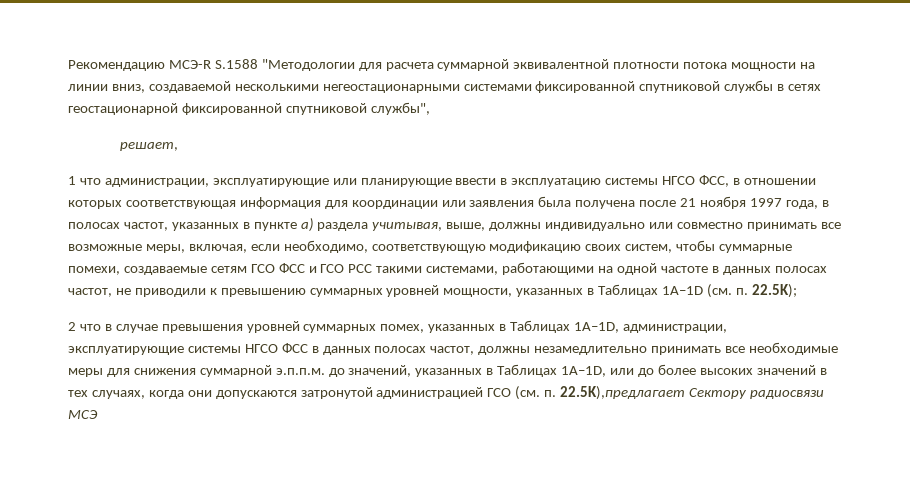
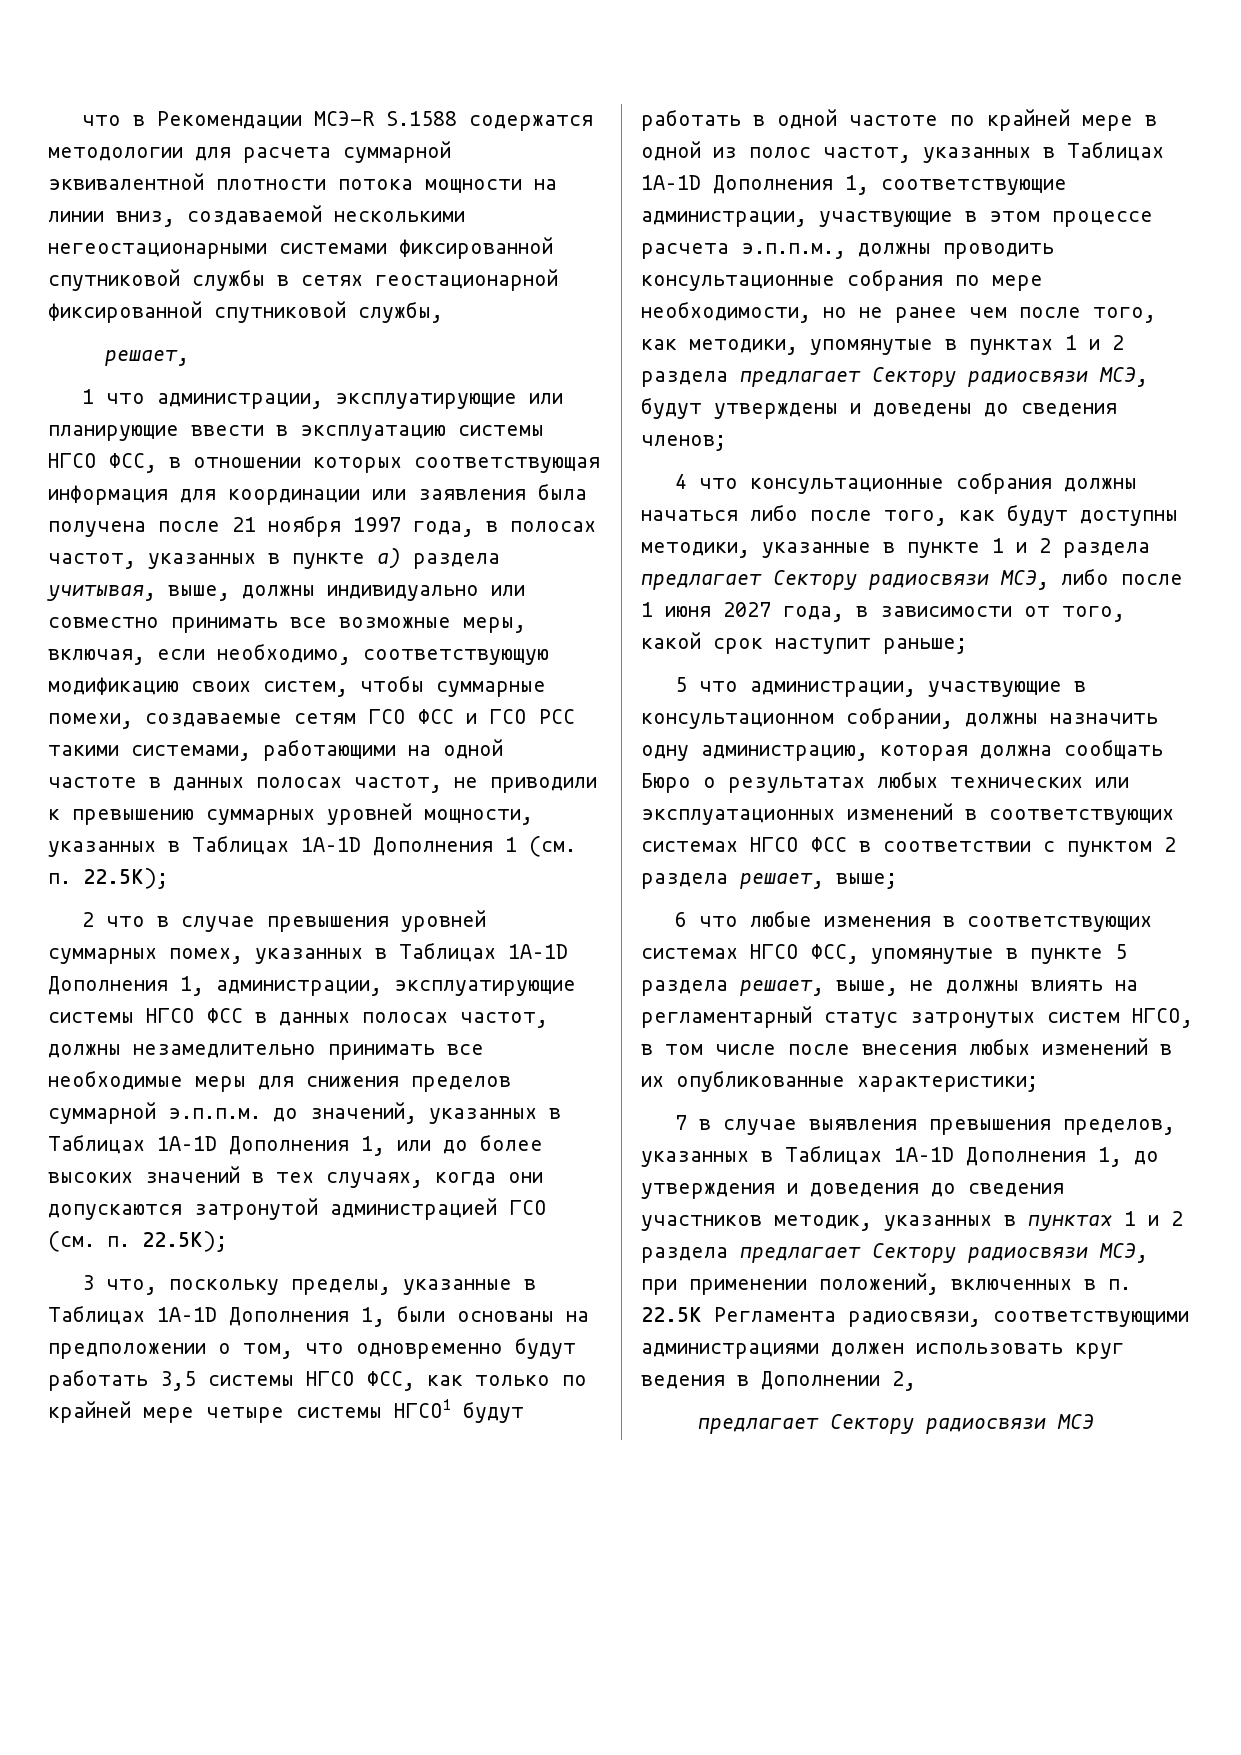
- Рекомендацию МСЭ-R S.1588 "Методологии для расчета суммарной эквивалентной плотности потока мощности на линии вниз, создаваемой несколькими негеостационарными системами фиксированной спутниковой службы в сетях геостационарной фиксированной спутниковой службы",
+ что в Рекомендации МСЭ-R S.1588 содержатся методологии для расчета суммарной эквивалентной плотности потока мощности на линии вниз, создаваемой несколькими негеостационарными системами фиксированной спутниковой службы в сетях геостационарной фиксированной спутниковой службы,
- 1 что администрации, эксплуатирующие или планирующие ввести в эксплуатацию системы НГСО ФСС, в отношении которых соответствующая информация для координации или заявления была получена после 21 ноября 1997 года, в полосах частот, указанных в пункте а) раздела учитывая, выше, должны индивидуально или совместно принимать все возможные меры, включая, если необходимо, соответствующую модификацию своих систем, чтобы суммарные помехи, создаваемые сетям ГСО ФСС и ГСО РСС такими системами, работающими на одной частоте в данных полосах частот, не приводили к превышению суммарных уровней мощности, указанных в Таблицах 1A–1D (см. п. 22.5K);
+ 1 что администрации, эксплуатирующие или планирующие ввести в эксплуатацию системы НГСО ФСС, в отношении которых соответствующая информация для координации или заявления была получена после 21 ноября 1997 года, в полосах частот, указанных в пункте а) раздела учитывая, выше, должны индивидуально или совместно принимать все возможные меры, включая, если необходимо, соответствующую модификацию своих систем, чтобы суммарные помехи, создаваемые сетям ГСО ФСС и ГСО РСС такими системами, работающими на одной частоте в данных полосах частот, не приводили к превышению суммарных уровней мощности, указанных в Таблицах 1A–1D Дополнения 1 (см. п. 22.5K);
- 2 что в случае превышения уровней суммарных помех, указанных в Таблицах 1А–1D, администрации, эксплуатирующие системы НГСО ФСС в данных полосах частот, должны незамедлительно принимать все необходимые меры для снижения суммарной э.п.п.м. до значений, указанных в Таблицах 1А–1D, или до более высоких значений в тех случаях, когда они допускаются затронутой администрацией ГСО (см. п. 22.5K),предлагает Сектору радиосвязи МСЭ
+ 2 что в случае превышения уровней суммарных помех, указанных в Таблицах 1А–1D Дополнения 1, администрации, эксплуатирующие системы НГСО ФСС в данных полосах частот, должны незамедлительно принимать все необходимые меры для снижения пределов суммарной э.п.п.м. до значений, указанных в Таблицах 1А–1D Дополнения 1, или до более высоких значений в тех случаях, когда они допускаются затронутой администрацией ГСО (см. п. 22.5K);
+ 3 что, поскольку пределы, указанные в Таблицах 1A–1D Дополнения 1, были основаны на предположении о том, что одновременно будут работать 3,5 системы НГСО ФСС, как только по крайней мере четыре системы НГСО1 будут работать в одной частоте по крайней мере в одной из полос частот, указанных в Таблицах 1A–1D Дополнения 1, соответствующие администрации, участвующие в этом процессе расчета э.п.п.м., должны проводить консультационные собрания по мере необходимости, но не ранее чем после того, как методики, упомянутые в пунктах 1 и 2 раздела предлагает Сектору радиосвязи МСЭ, будут утверждены и доведены до сведения членов;
+ 4 что консультационные собрания должны начаться либо после того, как будут доступны методики, указанные в пункте 1 и 2 раздела предлагает Сектору радиосвязи МСЭ, либо после 1 июня 2027 года, в зависимости от того, какой срок наступит раньше;
+ 5 что администрации, участвующие в консультационном собрании, должны назначить одну администрацию, которая должна сообщать Бюро о результатах любых технических или эксплуатационных изменений в соответствующих системах НГСО ФСС в соответствии с пунктом 2 раздела решает, выше;
+ 6 что любые изменения в соответствующих системах НГСО ФСС, упомянутые в пункте 5 раздела решает, выше, не должны влиять на регламентарный статус затронутых систем НГСО, в том числе после внесения любых изменений в их опубликованные характеристики;
+ 7 в случае выявления превышения пределов, указанных в Таблицах 1А–1D Дополнения 1, до утверждения и доведения до сведения участников методик, указанных в пунктах 1 и 2 раздела предлагает Сектору радиосвязи МСЭ, при применении положений, включенных в п. 22.5К Регламента радиосвязи, соответствующими администрациями должен использовать круг ведения в Дополнении 2,
+ предлагает Сектору радиосвязи МСЭ

